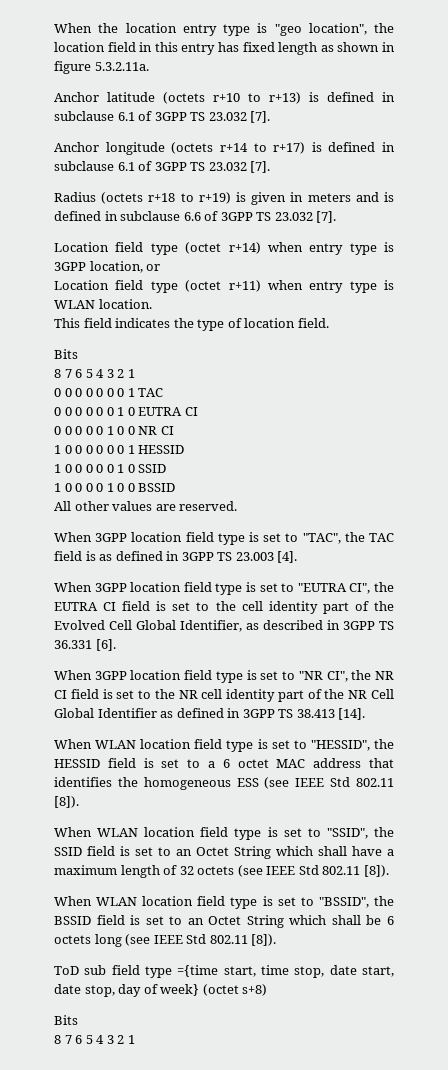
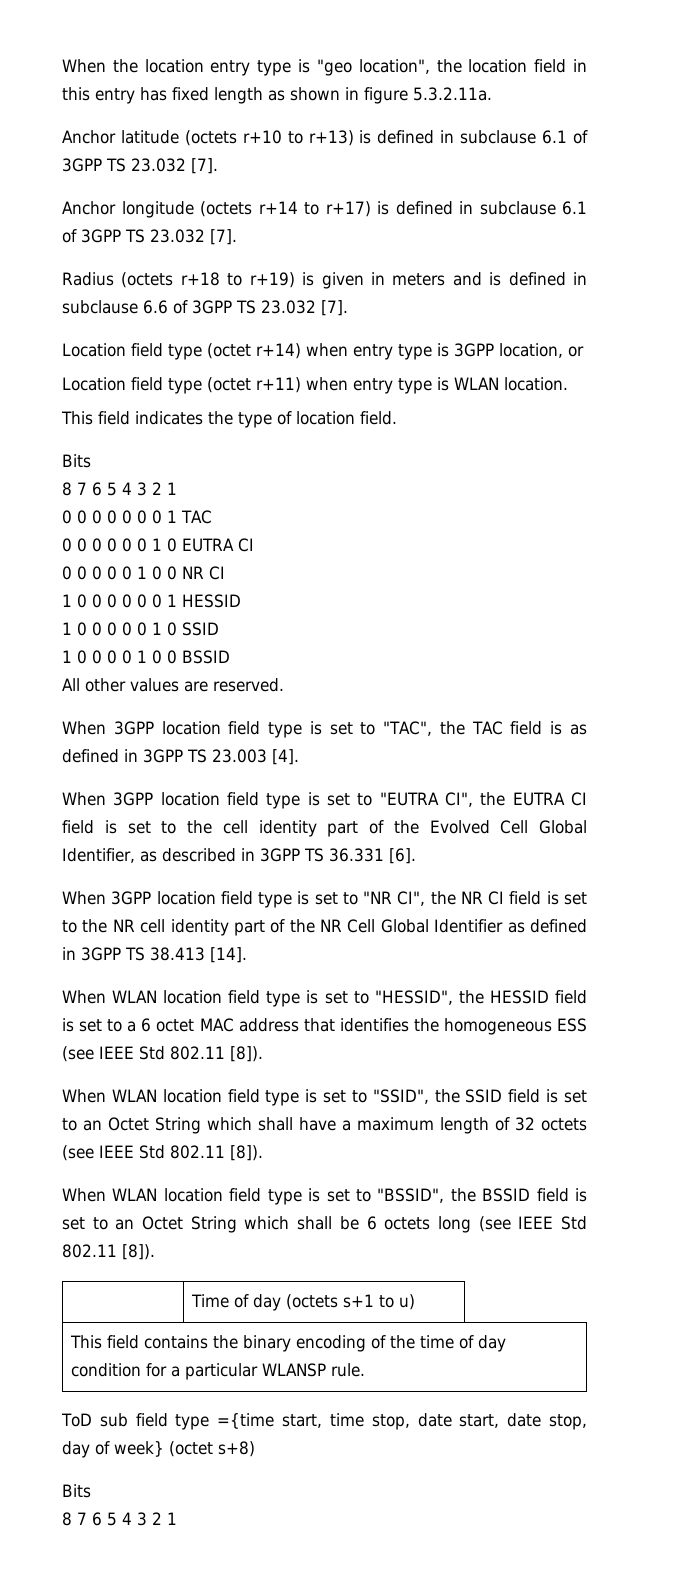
+ | Time of day (octets s+1 to u)
+ This field contains the binary encoding of the time of day condition for a particular WLANSP rule.

